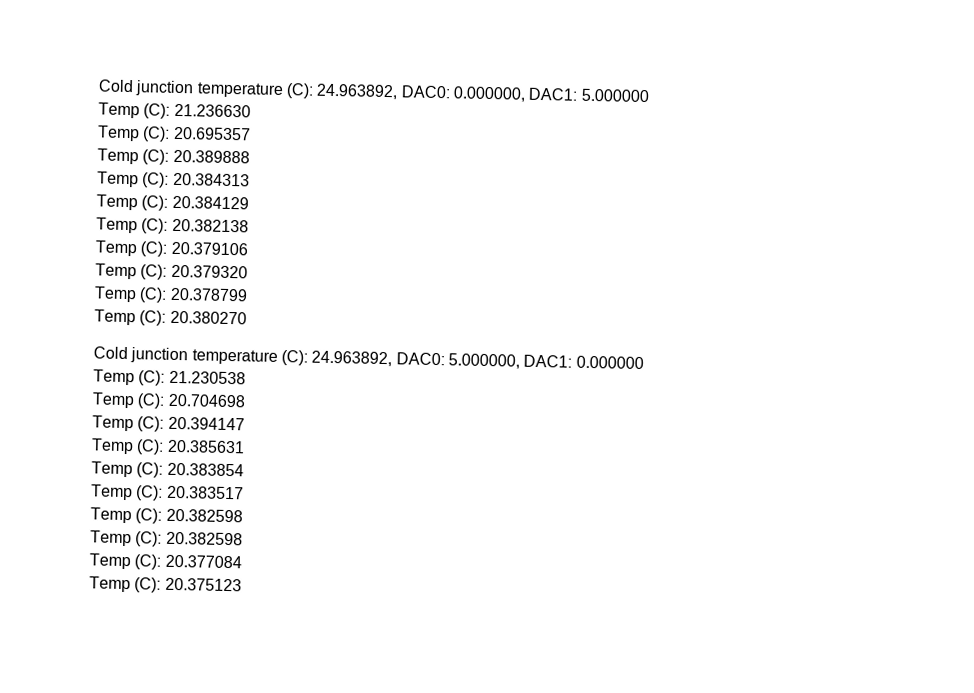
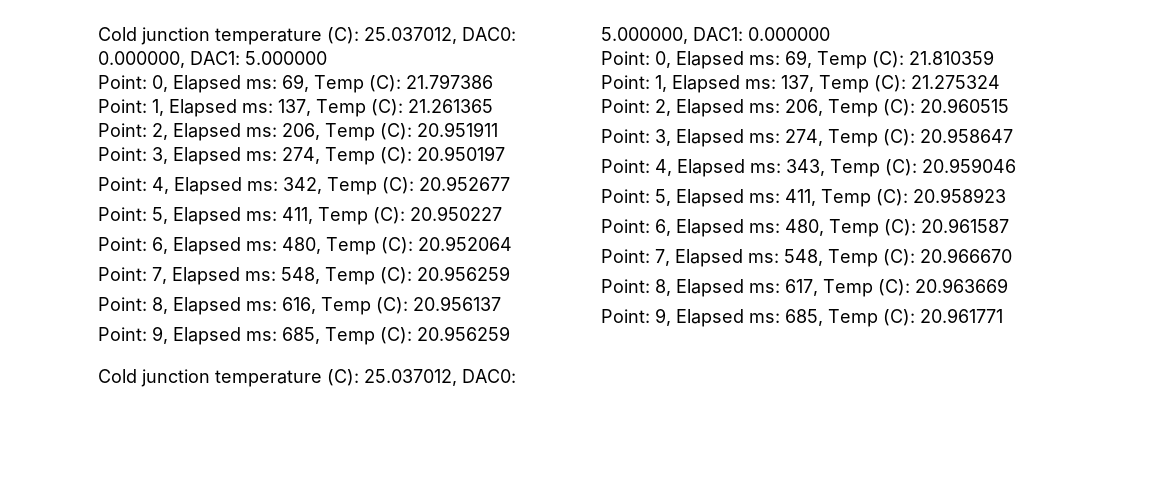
- Cold junction temperature (C): 24.963892, DAC0: 0.000000, DAC1: 5.000000
+ Cold junction temperature (C): 25.037012, DAC0: 0.000000, DAC1: 5.000000
- Temp (C): 21.236630
- Temp (C): 20.695357
- Temp (C): 20.389888
- Temp (C): 20.384313
- Temp (C): 20.384129
- Temp (C): 20.382138
- Temp (C): 20.379106
- Temp (C): 20.379320
- Temp (C): 20.378799
- Temp (C): 20.380270
- Cold junction temperature (C): 24.963892, DAC0: 5.000000, DAC1: 0.000000
+ Point: 0, Elapsed ms: 69, Temp (C): 21.797386
+ Point: 1, Elapsed ms: 137, Temp (C): 21.261365
+ Point: 2, Elapsed ms: 206, Temp (C): 20.951911
+ Point: 3, Elapsed ms: 274, Temp (C): 20.950197
+ Point: 4, Elapsed ms: 342, Temp (C): 20.952677
+ Point: 5, Elapsed ms: 411, Temp (C): 20.950227
+ Point: 6, Elapsed ms: 480, Temp (C): 20.952064
+ Point: 7, Elapsed ms: 548, Temp (C): 20.956259
+ Point: 8, Elapsed ms: 616, Temp (C): 20.956137
+ Point: 9, Elapsed ms: 685, Temp (C): 20.956259
+ Cold junction temperature (C): 25.037012, DAC0: 5.000000, DAC1: 0.000000
- Temp (C): 21.230538
- Temp (C): 20.704698
- Temp (C): 20.394147
- Temp (C): 20.385631
- Temp (C): 20.383854
- Temp (C): 20.383517
- Temp (C): 20.382598
- Temp (C): 20.382598
- Temp (C): 20.377084
- Temp (C): 20.375123
+ Point: 0, Elapsed ms: 69, Temp (C): 21.810359
+ Point: 1, Elapsed ms: 137, Temp (C): 21.275324
+ Point: 2, Elapsed ms: 206, Temp (C): 20.960515
+ Point: 3, Elapsed ms: 274, Temp (C): 20.958647
+ Point: 4, Elapsed ms: 343, Temp (C): 20.959046
+ Point: 5, Elapsed ms: 411, Temp (C): 20.958923
+ Point: 6, Elapsed ms: 480, Temp (C): 20.961587
+ Point: 7, Elapsed ms: 548, Temp (C): 20.966670
+ Point: 8, Elapsed ms: 617, Temp (C): 20.963669
+ Point: 9, Elapsed ms: 685, Temp (C): 20.961771

